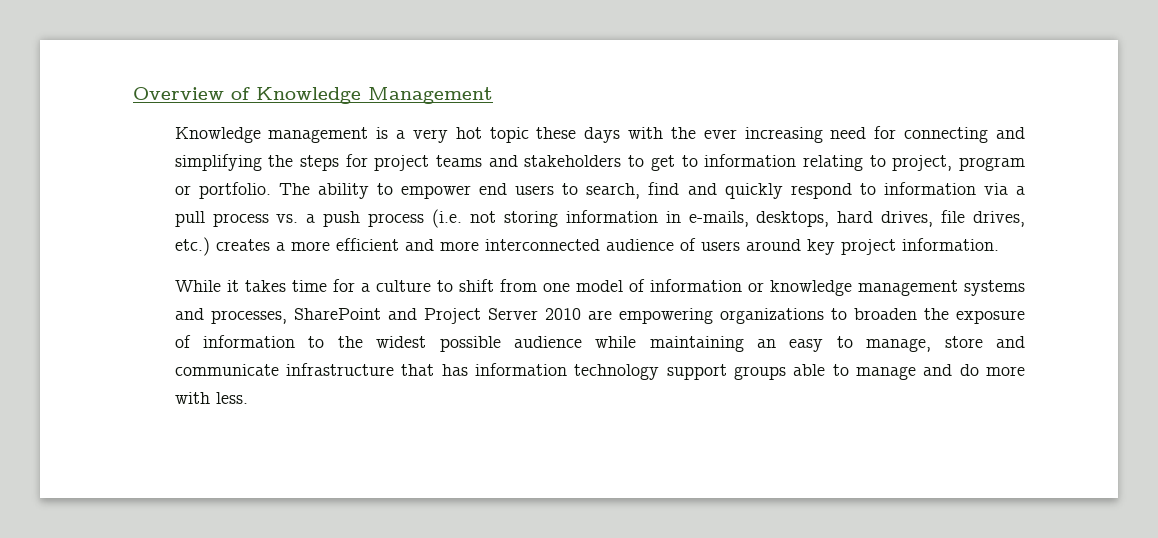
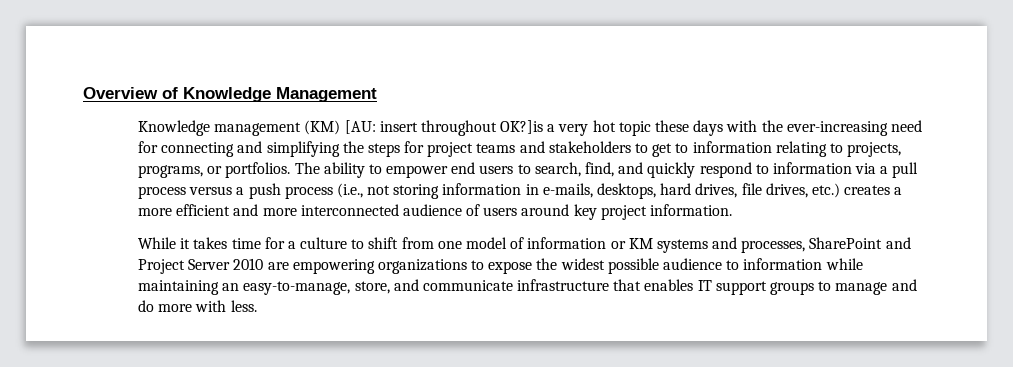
- Knowledge management is a very hot topic these days with the ever increasing need for connecting and simplifying the steps for project teams and stakeholders to get to information relating to project, program or portfolio.
+ Knowledge management (KM) [AU: insert throughout OK?]is a very hot topic these days with the ever-increasing need for connecting and simplifying the steps for project teams and stakeholders to get to information relating to projects, programs, or portfolios.
- The ability to empower end users to search, find and quickly respond to information via a pull process vs. a push process (i.e. not storing information in e-mails, desktops, hard drives, file drives, etc.) creates a more efficient and more interconnected audience of users around key project information.
+ The ability to empower end users to search, find, and quickly respond to information via a pull process versus a push process (i.e., not storing information in e-mails, desktops, hard drives, file drives, etc.) creates a more efficient and more interconnected audience of users around key project information.
- While it takes time for a culture to shift from one model of information or knowledge management systems and processes, SharePoint and Project Server 2010 are empowering organizations to broaden the exposure of information to the widest possible audience while maintaining an easy to manage, store and communicate infrastructure that has information technology support groups able to manage and do more with less.
+ While it takes time for a culture to shift from one model of information or KM systems and processes, SharePoint and Project Server 2010 are empowering organizations to expose the widest possible audience to information while maintaining an easy-to-manage, store, and communicate infrastructure that enables IT support groups to manage and do more with less.

